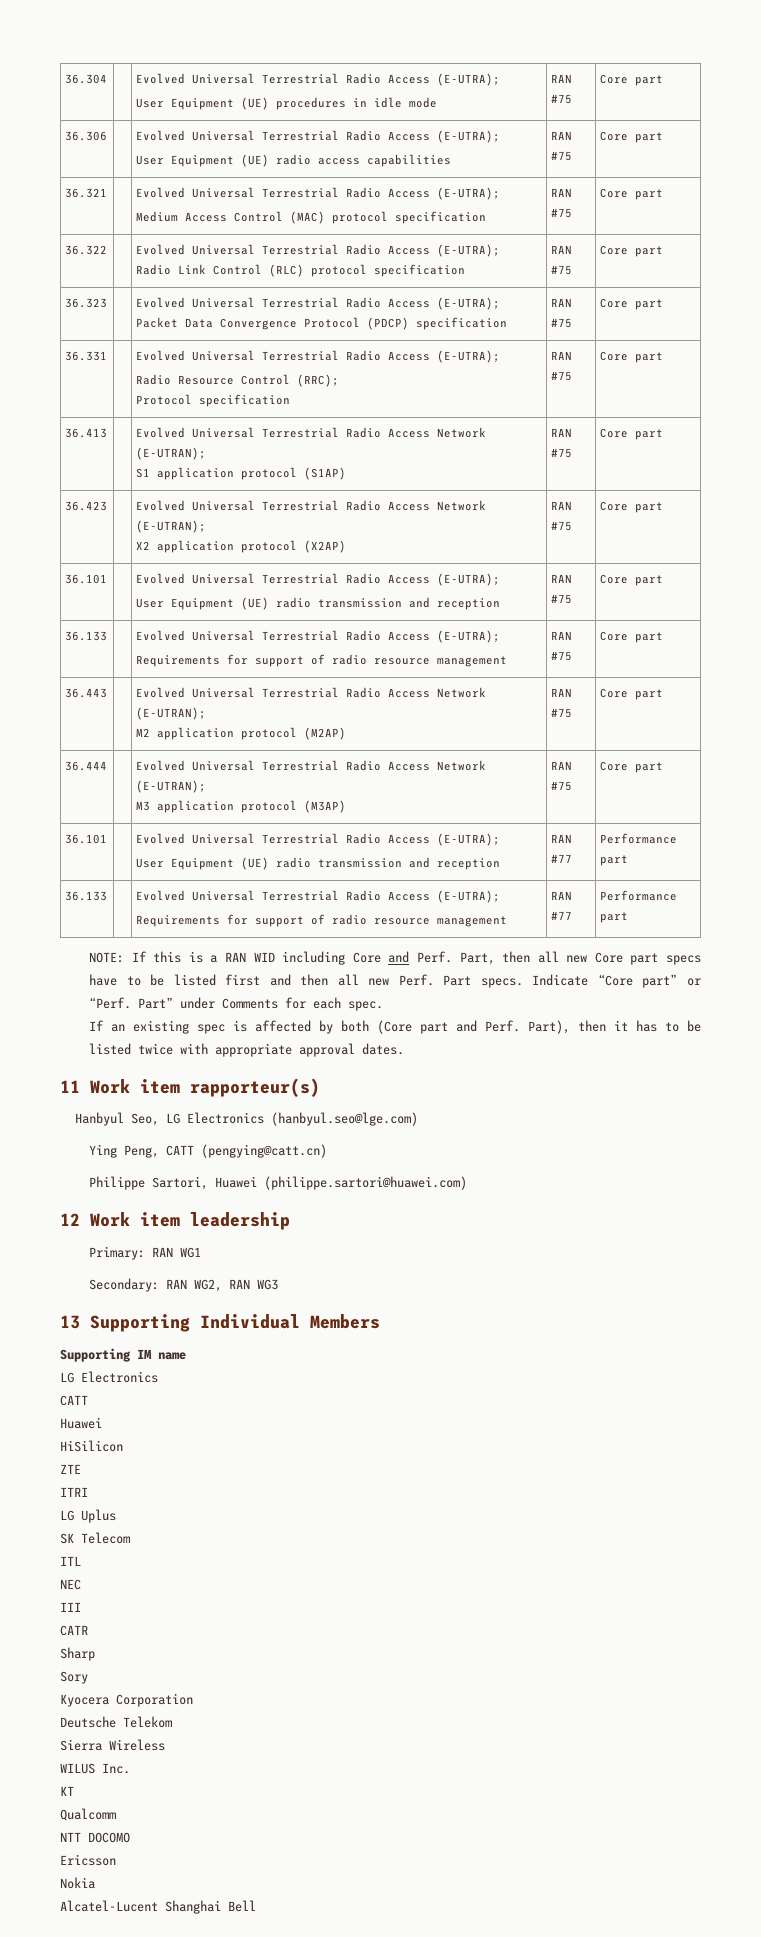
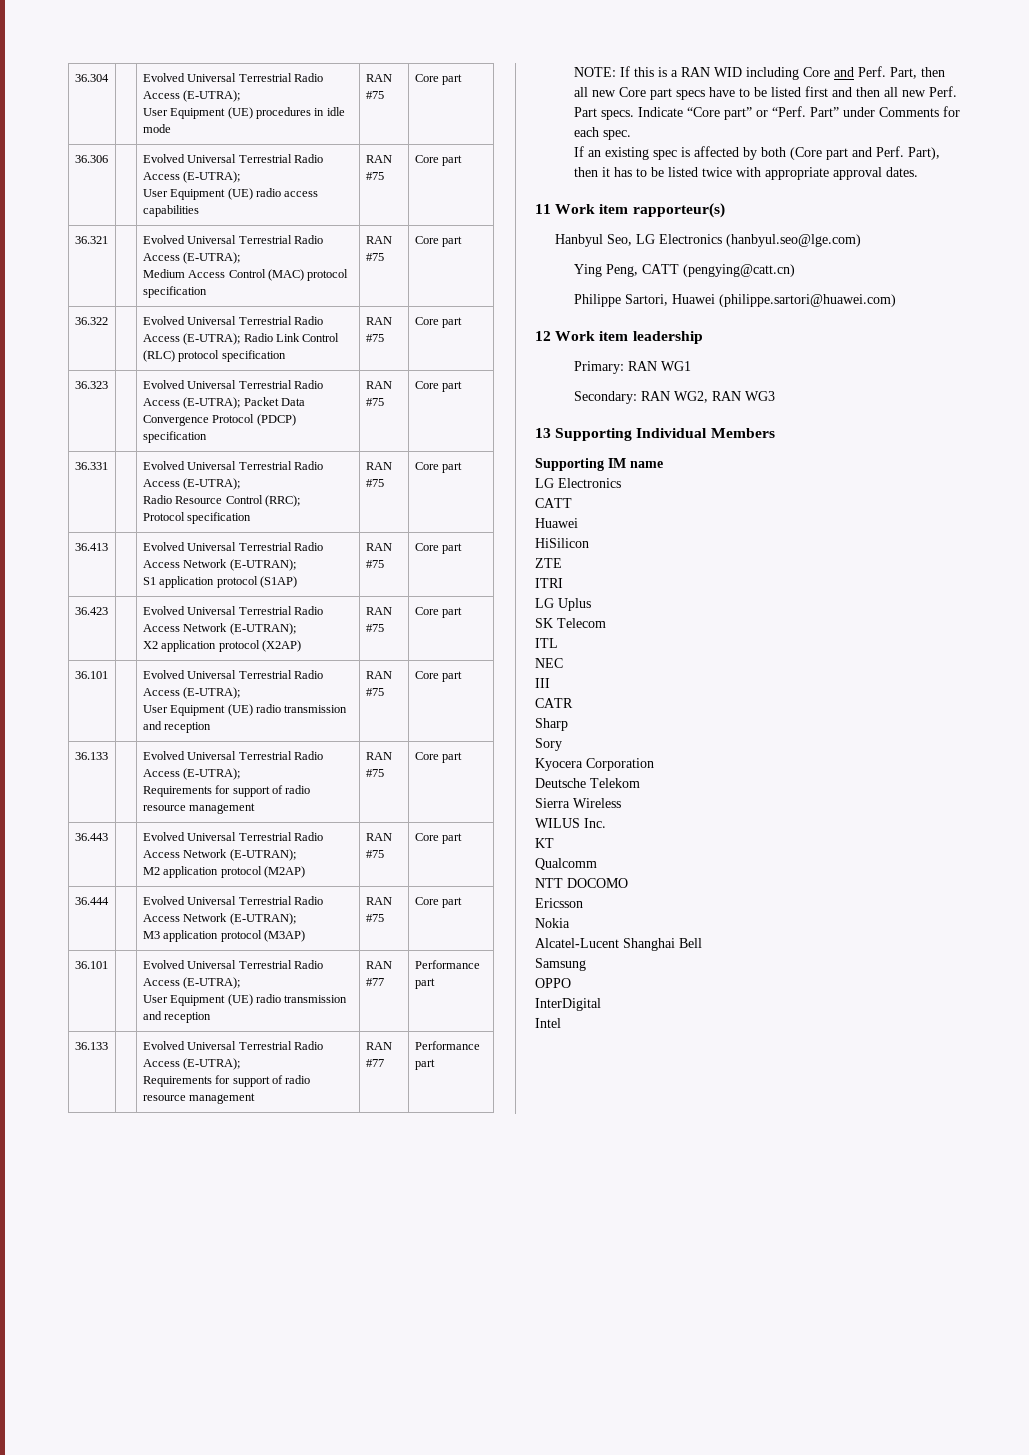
+ Samsung
+ OPPO
+ InterDigital
+ Intel

